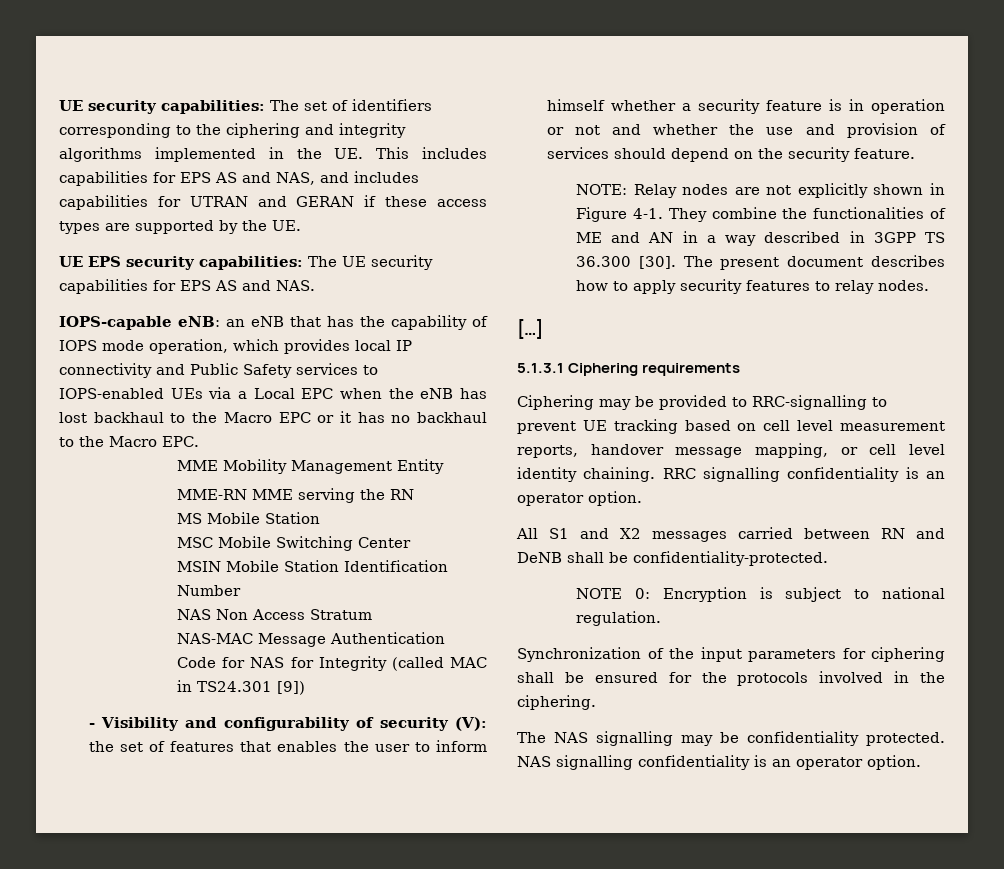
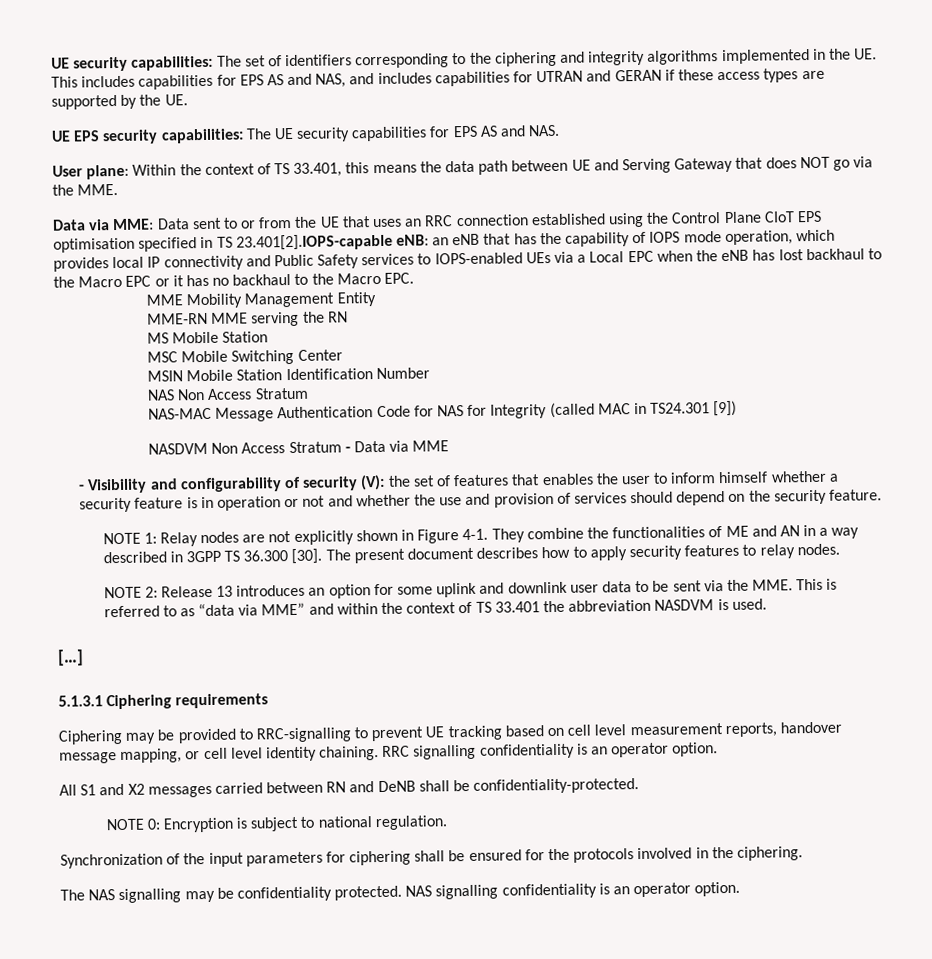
- IOPS-capable eNB: an eNB that has the capability of IOPS mode operation, which provides local IP connectivity and Public Safety services to IOPS-enabled UEs via a Local EPC when the eNB has lost backhaul to the Macro EPC or it has no backhaul to the Macro EPC.
+ User plane: Within the context of TS 33.401, this means the data path between UE and Serving Gateway that does NOT go via the MME.
+ Data via MME: Data sent to or from the UE that uses an RRC connection established using the Control Plane CIoT EPS optimisation specified in TS 23.401[2].IOPS-capable eNB: an eNB that has the capability of IOPS mode operation, which provides local IP connectivity and Public Safety services to IOPS-enabled UEs via a Local EPC when the eNB has lost backhaul to the Macro EPC or it has no backhaul to the Macro EPC.
+ NASDVM Non Access Stratum - Data via MME
- NOTE: Relay nodes are not explicitly shown in Figure 4-1.
+ NOTE 1: Relay nodes are not explicitly shown in Figure 4-1.
+ NOTE 2: Release 13 introduces an option for some uplink and downlink user data to be sent via the MME. This is referred to as “data via MME” and within the context of TS 33.401 the abbreviation NASDVM is used.

